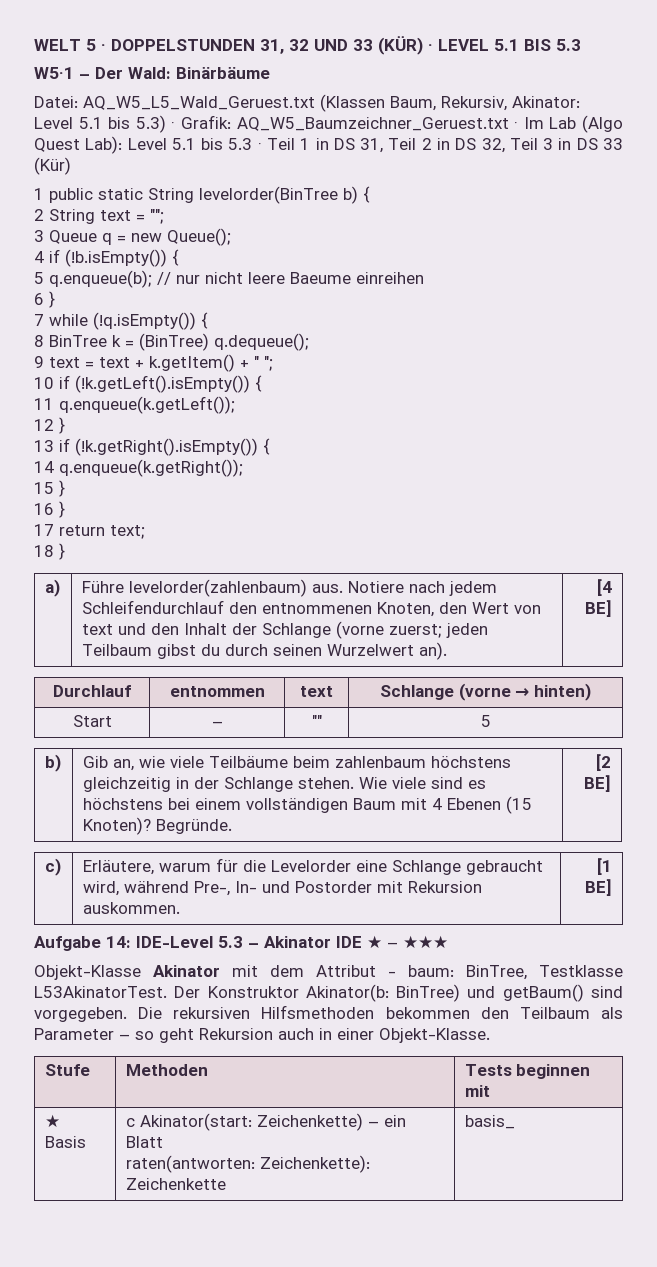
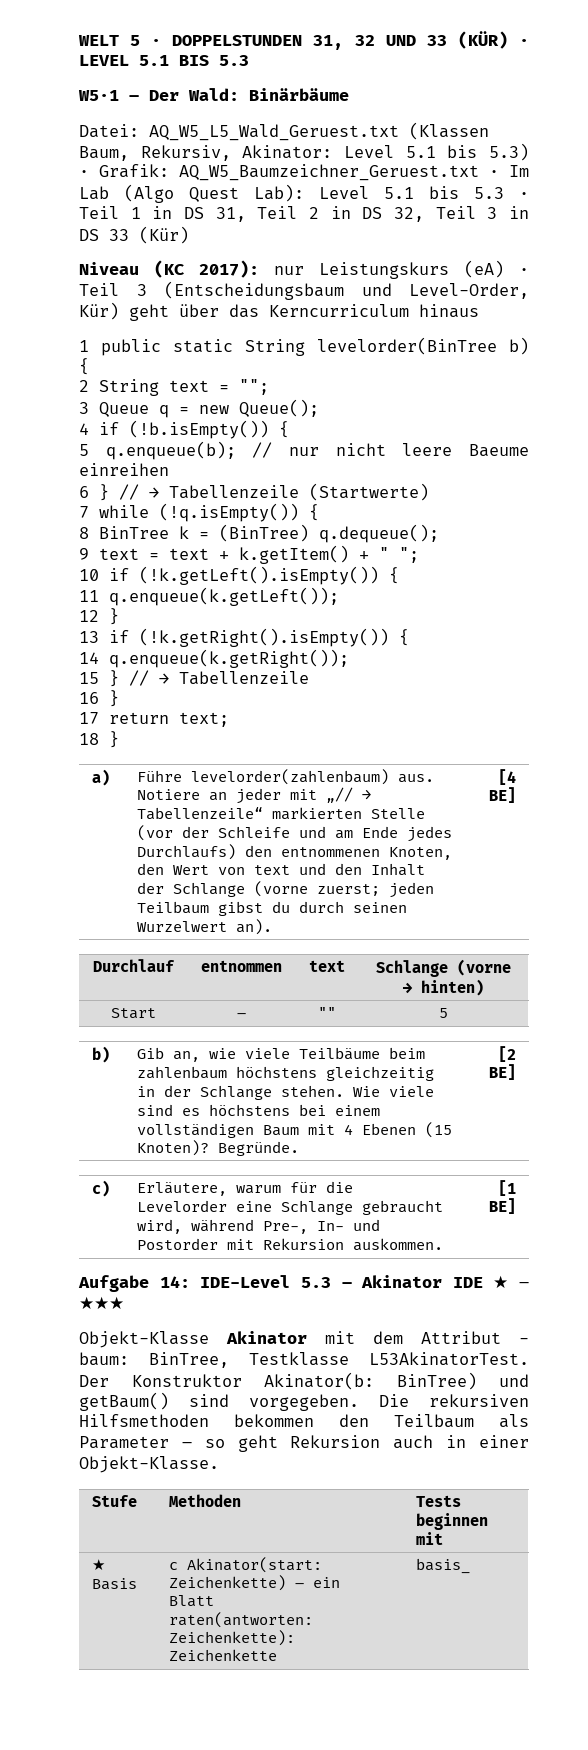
+ Niveau (KC 2017): nur Leistungskurs (eA) · Teil 3 (Entscheidungsbaum und Level-Order, Kür) geht über das Kerncurriculum hinaus
- 6 }
+ 6 } // → Tabellenzeile (Startwerte)
- 15 }
+ 15 } // → Tabellenzeile
- Notiere nach jedem Schleifendurchlauf den entnommenen Knoten, den Wert von text und den Inhalt der Schlange (vorne zuerst; jeden Teilbaum gibst du durch seinen Wurzelwert an).
+ Notiere an jeder mit „// → Tabellenzeile“ markierten Stelle (vor der Schleife und am Ende jedes Durchlaufs) den entnommenen Knoten, den Wert von text und den Inhalt der Schlange (vorne zuerst; jeden Teilbaum gibst du durch seinen Wurzelwert an).

